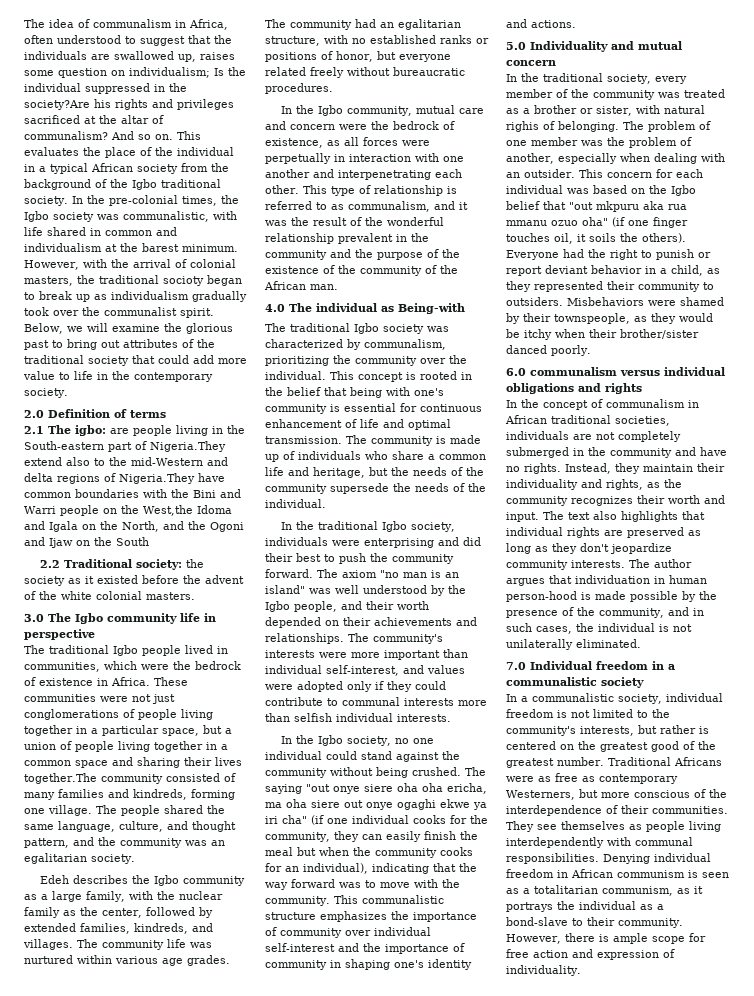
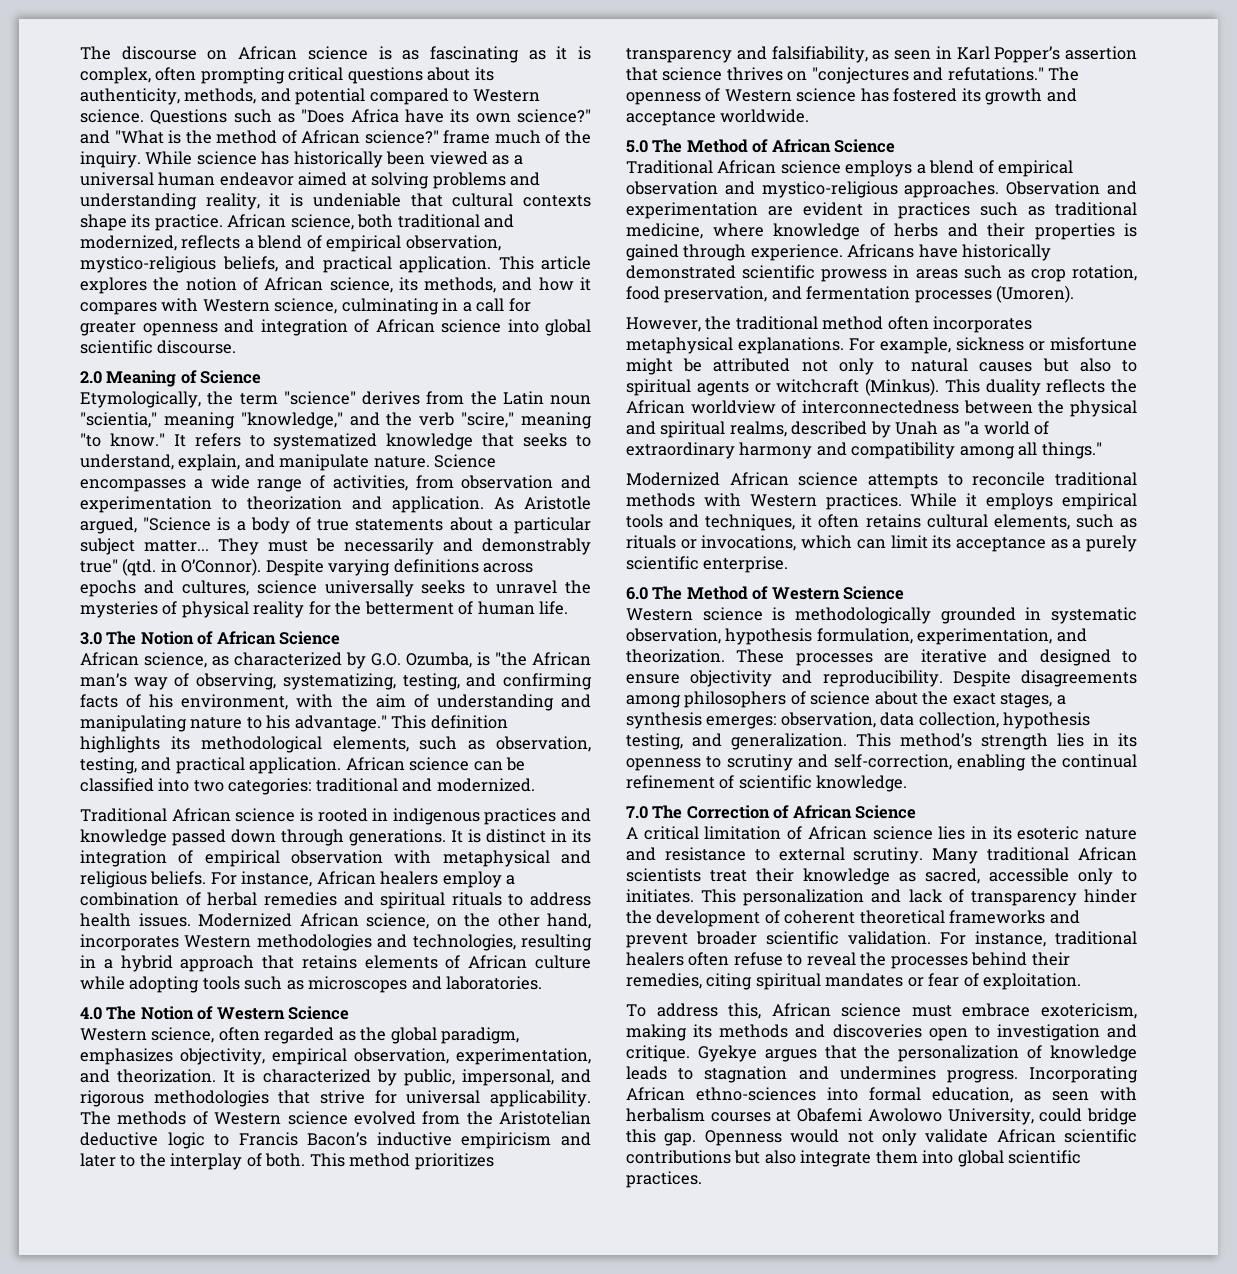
- The idea of communalism in Africa, often understood to suggest that the individuals are swallowed up, raises some question on individualism; Is the individual suppressed in the society?Are his rights and privileges sacrificed at the altar of communalism? And so on. This evaluates the place of the individual in a typical African society from the background of the Igbo traditional society. In the pre-colonial times, the Igbo society was communalistic, with life shared in common and individualism at the barest minimum. However, with the arrival of colonial masters, the traditional socioty began to break up as individualism gradually took over the communalist spirit. Below, we will examine the glorious past to bring out attributes of the traditional society that could add more value to life in the contemporary society.
- 2.0 Definition of terms
- 2.1 The igbo: are people living in the South-eastern part of Nigeria.They extend also to the mid-Western and delta regions of Nigeria.They have common boundaries with the Bini and Warri people on the West,the Idoma and Igala on the North, and the Ogoni and Ijaw on the South
- 2.2 Traditional society: the society as it existed before the advent of the white colonial masters.
- 3.0 The Igbo community life in perspective
- The traditional Igbo people lived in communities, which were the bedrock of existence in Africa. These communities were not just conglomerations of people living together in a particular space, but a union of people living together in a common space and sharing their lives together.The community consisted of many families and kindreds, forming one village. The people shared the same language, culture, and thought pattern, and the community was an egalitarian society.
- Edeh describes the Igbo community as a large family, with the nuclear family as the center, followed by extended families, kindreds, and villages. The community life was nurtured within various age grades. The community had an egalitarian structure, with no established ranks or positions of honor, but everyone related freely without bureaucratic procedures.
- In the Igbo community, mutual care and concern were the bedrock of existence, as all forces were perpetually in interaction with one another and interpenetrating each other. This type of relationship is referred to as communalism, and it was the result of the wonderful relationship prevalent in the community and the purpose of the existence of the community of the African man.
- 4.0 The individual as Being-with
- The traditional Igbo society was characterized by communalism, prioritizing the community over the individual. This concept is rooted in the belief that being with one's community is essential for continuous enhancement of life and optimal transmission. The community is made up of individuals who share a common life and heritage, but the needs of the community supersede the needs of the individual.
- In the traditional Igbo society, individuals were enterprising and did their best to push the community forward. The axiom "no man is an island" was well understood by the Igbo people, and their worth depended on their achievements and relationships. The community's interests were more important than individual self-interest, and values were adopted only if they could contribute to communal interests more than selfish individual interests.
- In the Igbo society, no one individual could stand against the community without being crushed. The saying "out onye siere oha oha ericha, ma oha siere out onye ogaghi ekwe ya iri cha" (if one individual cooks for the community, they can easily finish the meal but when the community cooks for an individual), indicating that the way forward was to move with the community. This communalistic structure emphasizes the importance of community over individual self-interest and the importance of community in shaping one's identity and actions.
- 5.0 Individuality and mutual concern
- In the traditional society, every member of the community was treated as a brother or sister, with natural righis of belonging. The problem of one member was the problem of another, especially when dealing with an outsider. This concern for each individual was based on the Igbo belief that "out mkpuru aka rua mmanu ozuo oha" (if one finger touches oil, it soils the others). Everyone had the right to punish or report deviant behavior in a child, as they represented their community to outsiders. Misbehaviors were shamed by their townspeople, as they would be itchy when their brother/sister danced poorly.
- 6.0 communalism versus individual obligations and rights
- In the concept of communalism in African traditional societies, individuals are not completely submerged in the community and have no rights. Instead, they maintain their individuality and rights, as the community recognizes their worth and input. The text also highlights that individual rights are preserved as long as they don't jeopardize community interests. The author argues that individuation in human person-hood is made possible by the presence of the community, and in such cases, the individual is not unilaterally eliminated.
- 7.0 Individual freedom in a communalistic society
- In a communalistic society, individual freedom is not limited to the community's interests, but rather is centered on the greatest good of the greatest number. Traditional Africans were as free as contemporary Westerners, but more conscious of the interdependence of their communities. They see themselves as people living interdependently with communal responsibilities. Denying individual freedom in African communism is seen as a totalitarian communism, as it portrays the individual as a bond-slave to their community. However, there is ample scope for free action and expression of individuality.
+ The discourse on African science is as fascinating as it is complex, often prompting critical questions about its authenticity, methods, and potential compared to Western science. Questions such as "Does Africa have its own science?" and "What is the method of African science?" frame much of the inquiry. While science has historically been viewed as a universal human endeavor aimed at solving problems and understanding reality, it is undeniable that cultural contexts shape its practice. African science, both traditional and modernized, reflects a blend of empirical observation, mystico-religious beliefs, and practical application. This article explores the notion of African science, its methods, and how it compares with Western science, culminating in a call for greater openness and integration of African science into global scientific discourse.
+ 2.0 Meaning of Science
+ Etymologically, the term "science" derives from the Latin noun "scientia," meaning "knowledge," and the verb "scire," meaning "to know." It refers to systematized knowledge that seeks to understand, explain, and manipulate nature. Science encompasses a wide range of activities, from observation and experimentation to theorization and application. As Aristotle argued, "Science is a body of true statements about a particular subject matter... They must be necessarily and demonstrably true" (qtd. in O’Connor). Despite varying definitions across epochs and cultures, science universally seeks to unravel the mysteries of physical reality for the betterment of human life.
+ 3.0 The Notion of African Science
+ African science, as characterized by G.O. Ozumba, is "the African man’s way of observing, systematizing, testing, and confirming facts of his environment, with the aim of understanding and manipulating nature to his advantage." This definition highlights its methodological elements, such as observation, testing, and practical application. African science can be classified into two categories: traditional and modernized.
+ Traditional African science is rooted in indigenous practices and knowledge passed down through generations. It is distinct in its integration of empirical observation with metaphysical and religious beliefs. For instance, African healers employ a combination of herbal remedies and spiritual rituals to address health issues. Modernized African science, on the other hand, incorporates Western methodologies and technologies, resulting in a hybrid approach that retains elements of African culture while adopting tools such as microscopes and laboratories.
+ 4.0 The Notion of Western Science
+ Western science, often regarded as the global paradigm, emphasizes objectivity, empirical observation, experimentation, and theorization. It is characterized by public, impersonal, and rigorous methodologies that strive for universal applicability. The methods of Western science evolved from the Aristotelian deductive logic to Francis Bacon’s inductive empiricism and later to the interplay of both. This method prioritizes transparency and falsifiability, as seen in Karl Popper’s assertion that science thrives on "conjectures and refutations." The openness of Western science has fostered its growth and acceptance worldwide.
+ 5.0 The Method of African Science
+ Traditional African science employs a blend of empirical observation and mystico-religious approaches. Observation and experimentation are evident in practices such as traditional medicine, where knowledge of herbs and their properties is gained through experience. Africans have historically demonstrated scientific prowess in areas such as crop rotation, food preservation, and fermentation processes (Umoren).
+ However, the traditional method often incorporates metaphysical explanations. For example, sickness or misfortune might be attributed not only to natural causes but also to spiritual agents or witchcraft (Minkus). This duality reflects the African worldview of interconnectedness between the physical and spiritual realms, described by Unah as "a world of extraordinary harmony and compatibility among all things."
+ Modernized African science attempts to reconcile traditional methods with Western practices. While it employs empirical tools and techniques, it often retains cultural elements, such as rituals or invocations, which can limit its acceptance as a purely scientific enterprise.
+ 6.0 The Method of Western Science
+ Western science is methodologically grounded in systematic observation, hypothesis formulation, experimentation, and theorization. These processes are iterative and designed to ensure objectivity and reproducibility. Despite disagreements among philosophers of science about the exact stages, a synthesis emerges: observation, data collection, hypothesis testing, and generalization. This method’s strength lies in its openness to scrutiny and self-correction, enabling the continual refinement of scientific knowledge.
+ 7.0 The Correction of African Science
+ A critical limitation of African science lies in its esoteric nature and resistance to external scrutiny. Many traditional African scientists treat their knowledge as sacred, accessible only to initiates. This personalization and lack of transparency hinder the development of coherent theoretical frameworks and prevent broader scientific validation. For instance, traditional healers often refuse to reveal the processes behind their remedies, citing spiritual mandates or fear of exploitation.
+ To address this, African science must embrace exotericism, making its methods and discoveries open to investigation and critique. Gyekye argues that the personalization of knowledge leads to stagnation and undermines progress. Incorporating African ethno-sciences into formal education, as seen with herbalism courses at Obafemi Awolowo University, could bridge this gap. Openness would not only validate African scientific contributions but also integrate them into global scientific practices.

